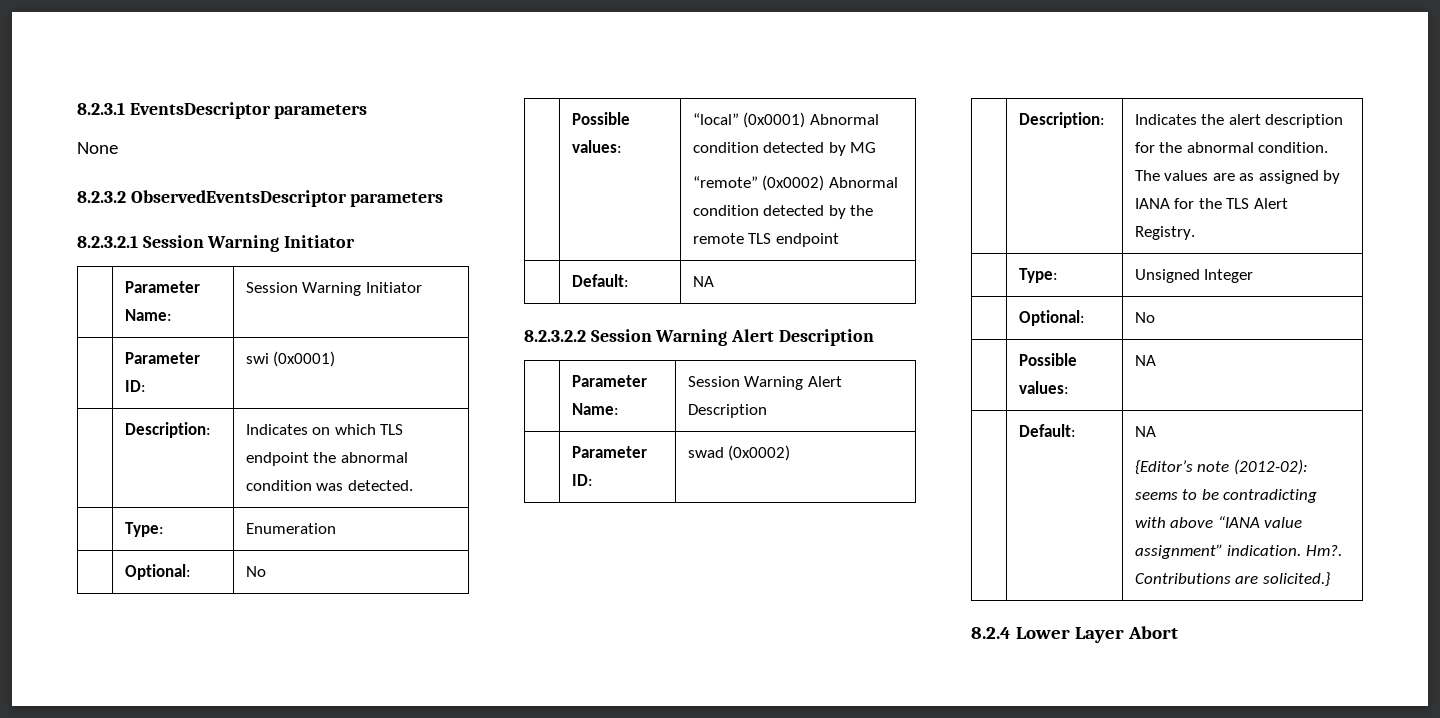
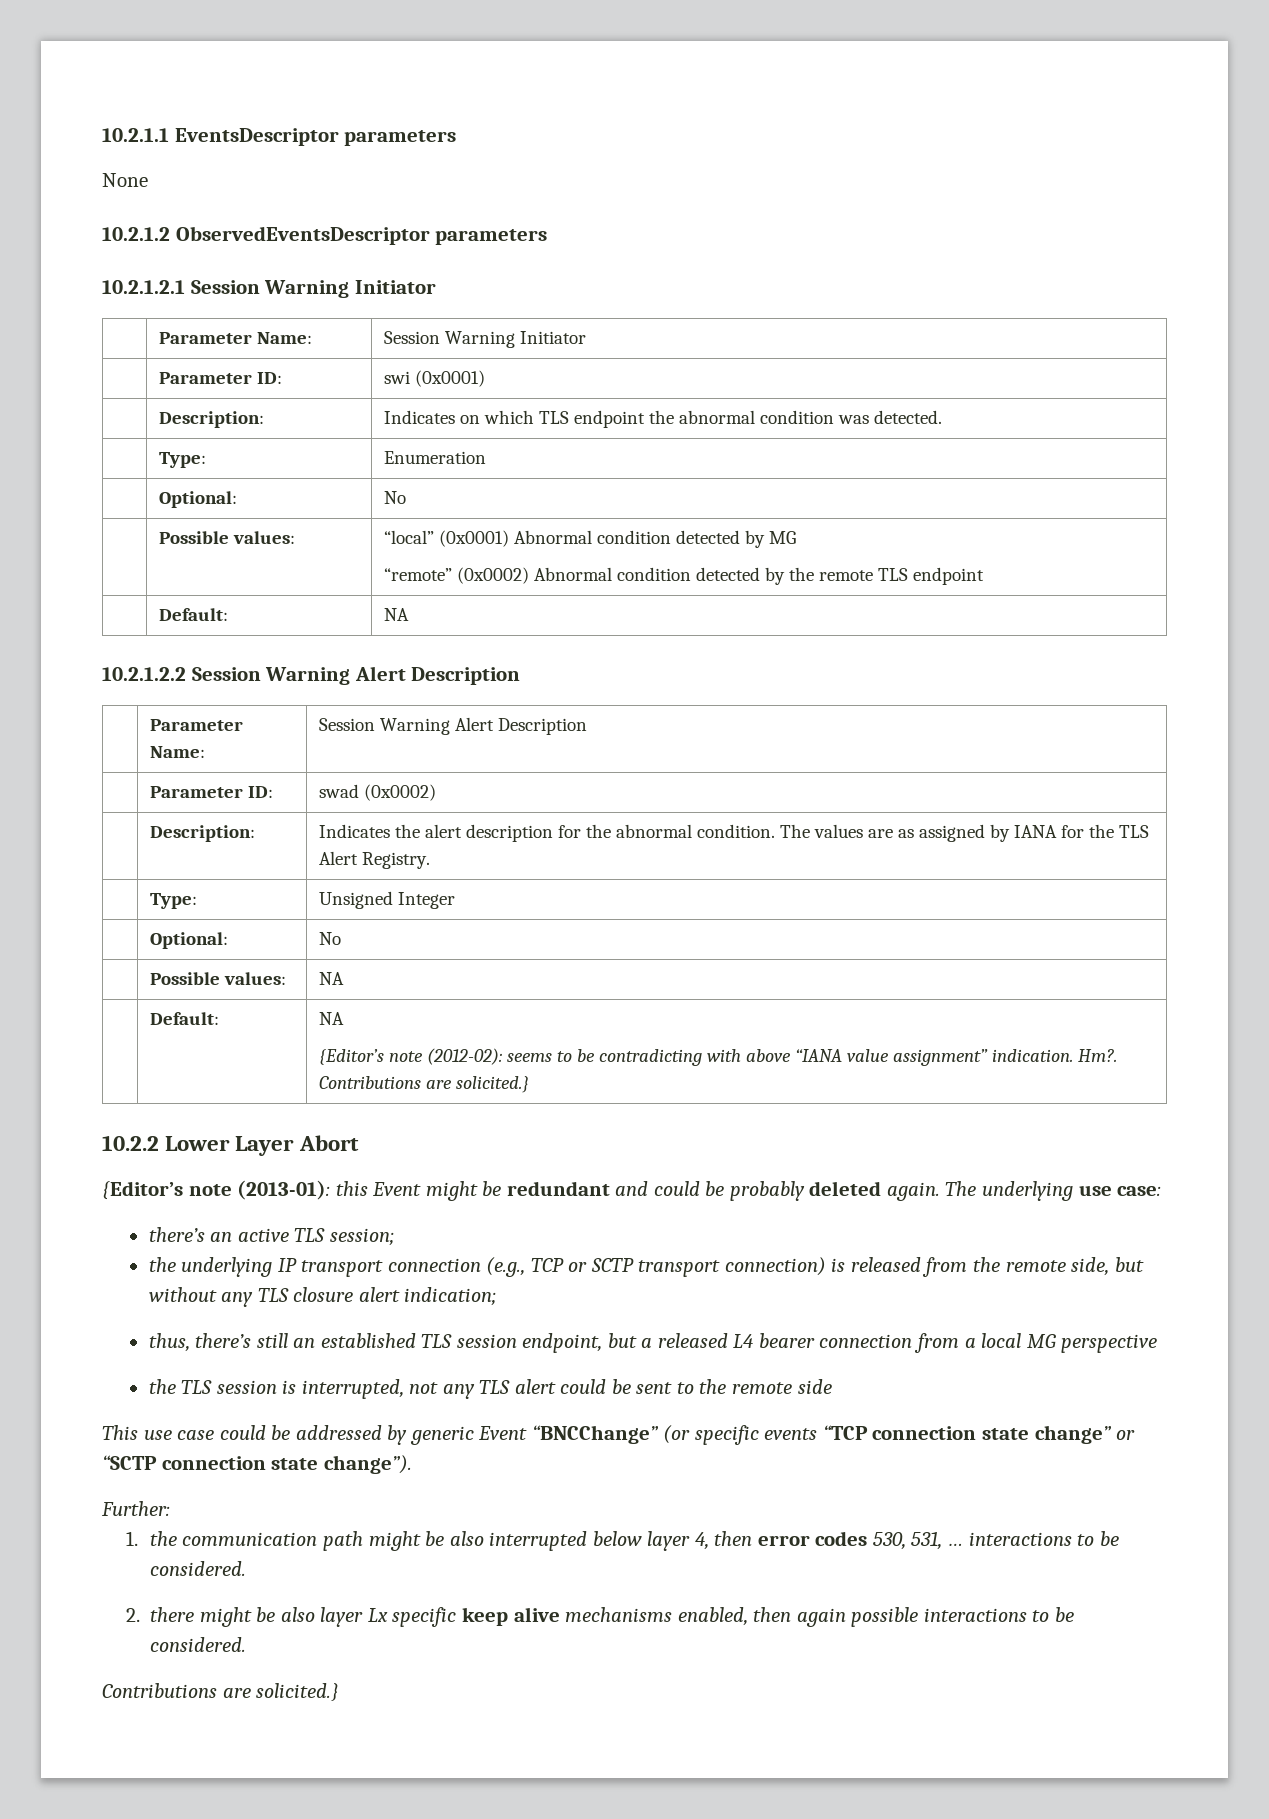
- 8.2.3.1 EventsDescriptor parameters
+ 10.2.1.1 EventsDescriptor parameters
- 8.2.3.2 ObservedEventsDescriptor parameters
+ 10.2.1.2 ObservedEventsDescriptor parameters
- 8.2.3.2.1 Session Warning Initiator
+ 10.2.1.2.1 Session Warning Initiator
- 8.2.3.2.2 Session Warning Alert Description
+ 10.2.1.2.2 Session Warning Alert Description
- 8.2.4 Lower Layer Abort
+ 10.2.2 Lower Layer Abort
+ {Editor’s note (2013-01): this Event might be redundant and could be probably deleted again. The underlying use case:
+ there’s an active TLS session;
+ the underlying IP transport connection (e.g., TCP or SCTP transport connection) is released from the remote side, but without any TLS closure alert indication;
+ thus, there’s still an established TLS session endpoint, but a released L4 bearer connection from a local MG perspective
+ the TLS session is interrupted, not any TLS alert could be sent to the remote side
+ This use case could be addressed by generic Event “BNCChange” (or specific events “TCP connection state change” or “SCTP connection state change”).
+ Further:
+ 1. the communication path might be also interrupted below layer 4, then error codes 530, 531, … interactions to be considered.
+ 2. there might be also layer Lx specific keep alive mechanisms enabled, then again possible interactions to be considered.
+ Contributions are solicited.}

